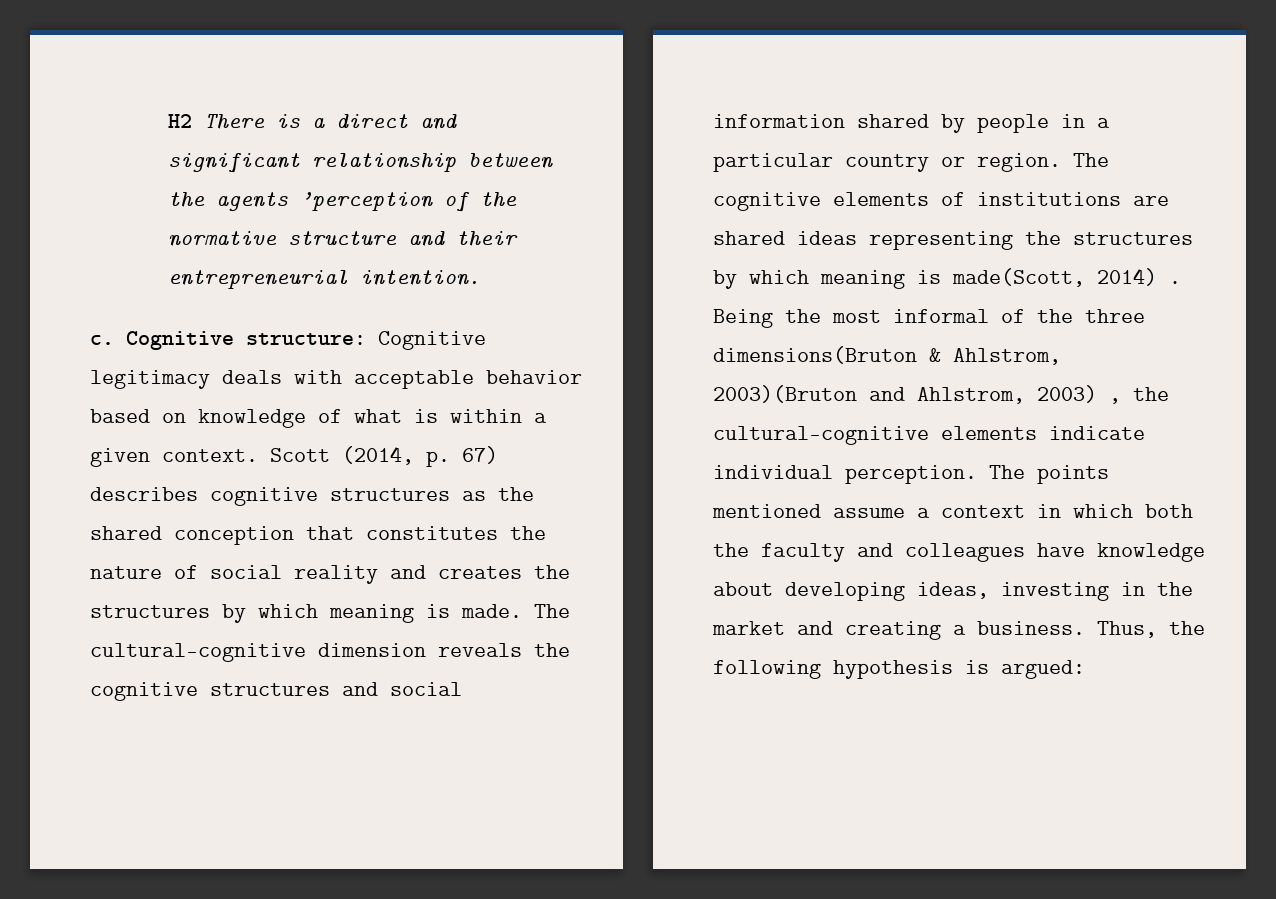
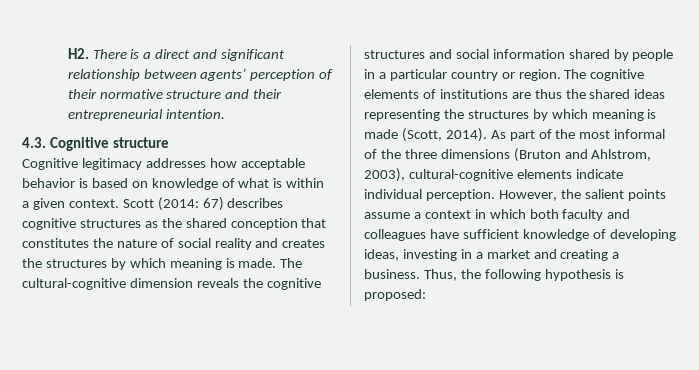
- H2 There is a direct and significant relationship between the agents ’perception of the normative structure and their entrepreneurial intention.
+ H2. There is a direct and significant relationship between agents’ perception of their normative structure and their entrepreneurial intention.
- c. Cognitive structure: Cognitive legitimacy deals with acceptable behavior based on knowledge of what is within a given context.
+ 4.3. Cognitive structure
+ Cognitive legitimacy addresses how acceptable behavior is based on knowledge of what is within a given context.
- Scott (2014, p. 67) describes cognitive structures as the shared conception that constitutes the nature of social reality and creates the structures by which meaning is made.
+ Scott (2014: 67) describes cognitive structures as the shared conception that constitutes the nature of social reality and creates the structures by which meaning is made.
- The cognitive elements of institutions are shared ideas representing the structures by which meaning is made(Scott, 2014) . Being the most informal of the three dimensions(Bruton & Ahlstrom, 2003)(Bruton and Ahlstrom, 2003) , the cultural-cognitive elements indicate individual perception.
+ The cognitive elements of institutions are thus the shared ideas representing the structures by which meaning is made (Scott, 2014). As part of the most informal of the three dimensions (Bruton and Ahlstrom, 2003), cultural-cognitive elements indicate individual perception.
- The points mentioned assume a context in which both the faculty and colleagues have knowledge about developing ideas, investing in the market and creating a business.
+ However, the salient points assume a context in which both faculty and colleagues have sufficient knowledge of developing ideas, investing in a market and creating a business.
- Thus, the following hypothesis is argued:
+ Thus, the following hypothesis is proposed:

